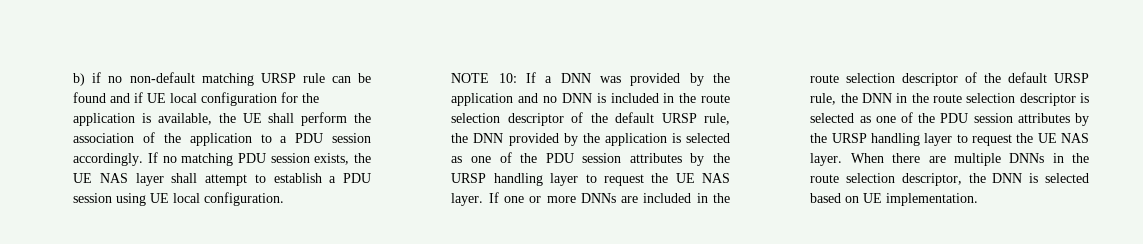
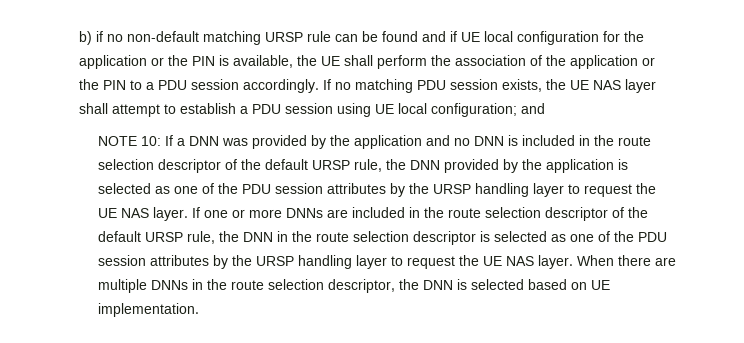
- b) if no non-default matching URSP rule can be found and if UE local configuration for the application is available, the UE shall perform the association of the application to a PDU session accordingly.
+ b) if no non-default matching URSP rule can be found and if UE local configuration for the application or the PIN is available, the UE shall perform the association of the application or the PIN to a PDU session accordingly.
- If no matching PDU session exists, the UE NAS layer shall attempt to establish a PDU session using UE local configuration.
+ If no matching PDU session exists, the UE NAS layer shall attempt to establish a PDU session using UE local configuration; and

